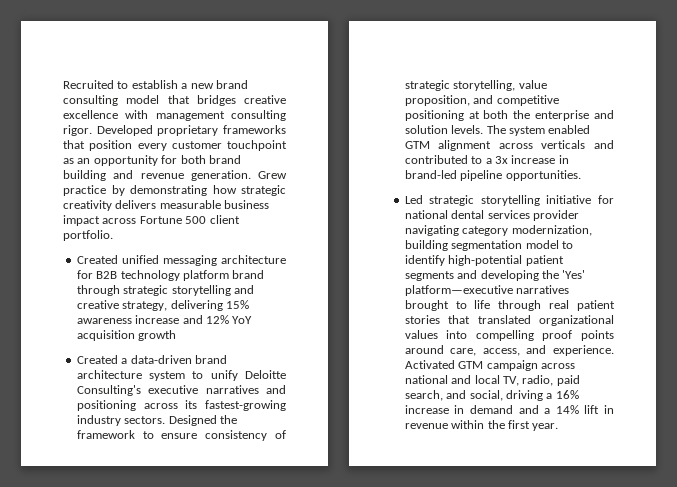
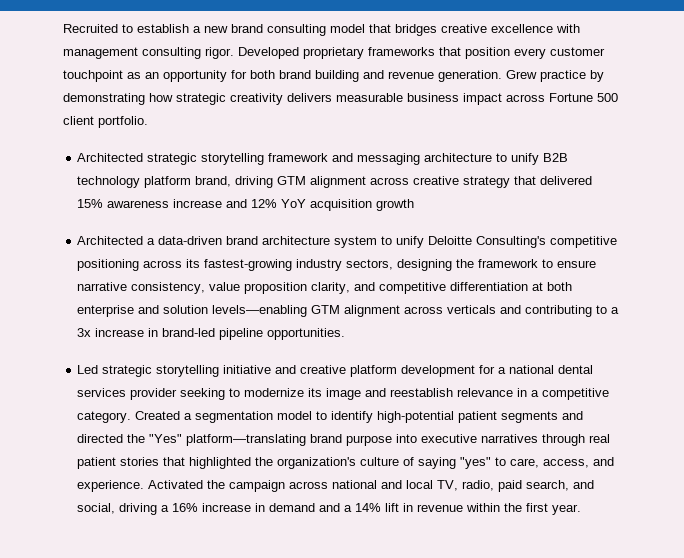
- Created unified messaging architecture for B2B technology platform brand through strategic storytelling and creative strategy, delivering 15% awareness increase and 12% YoY acquisition growth
+ Architected strategic storytelling framework and messaging architecture to unify B2B technology platform brand, driving GTM alignment across creative strategy that delivered 15% awareness increase and 12% YoY acquisition growth
- Created a data-driven brand architecture system to unify Deloitte Consulting's executive narratives and positioning across its fastest-growing industry sectors. Designed the framework to ensure consistency of strategic storytelling, value proposition, and competitive positioning at both the enterprise and solution levels. The system enabled GTM alignment across verticals and contributed to a 3x increase in brand-led pipeline opportunities.
+ Architected a data-driven brand architecture system to unify Deloitte Consulting's competitive positioning across its fastest-growing industry sectors, designing the framework to ensure narrative consistency, value proposition clarity, and competitive differentiation at both enterprise and solution levels—enabling GTM alignment across verticals and contributing to a 3x increase in brand-led pipeline opportunities.
- Led strategic storytelling initiative for national dental services provider navigating category modernization, building segmentation model to identify high-potential patient segments and developing the 'Yes' platform—executive narratives brought to life through real patient stories that translated organizational values into compelling proof points around care, access, and experience.
+ Led strategic storytelling initiative and creative platform development for a national dental services provider seeking to modernize its image and reestablish relevance in a competitive category. Created a segmentation model to identify high-potential patient segments and directed the "Yes" platform—translating brand purpose into executive narratives through real patient stories that highlighted the organization's culture of saying "yes" to care, access, and experience.
- Activated GTM campaign across national and local TV, radio, paid search, and social, driving a 16% increase in demand and a 14% lift in revenue within the first year.
+ Activated the campaign across national and local TV, radio, paid search, and social, driving a 16% increase in demand and a 14% lift in revenue within the first year.

